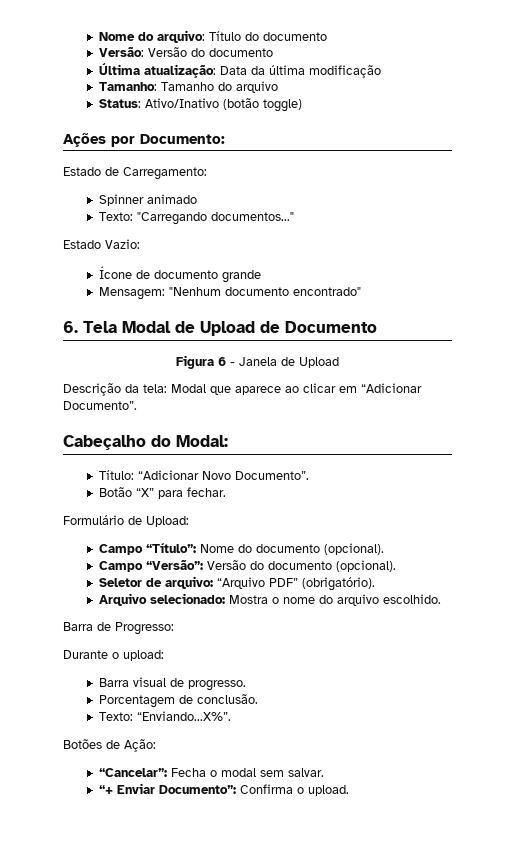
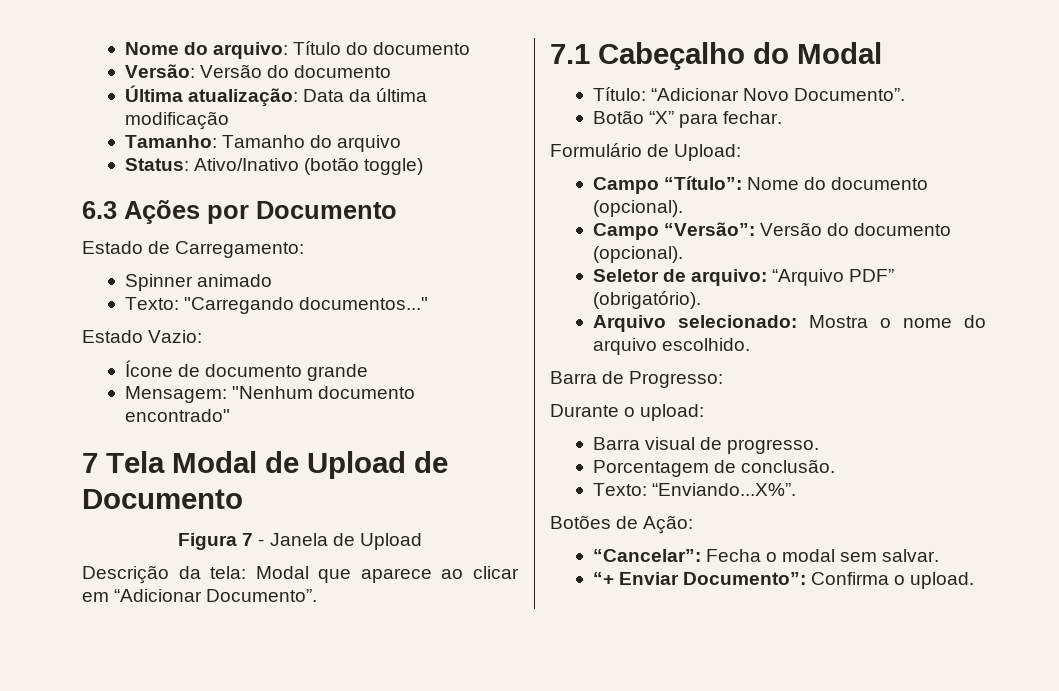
- Ações por Documento:
+ 6.3 Ações por Documento
- 6. Tela Modal de Upload de Documento
+ 7 Tela Modal de Upload de Documento
- Figura 6 - Janela de Upload
+ Figura 7 - Janela de Upload
- Cabeçalho do Modal:
+ 7.1 Cabeçalho do Modal

